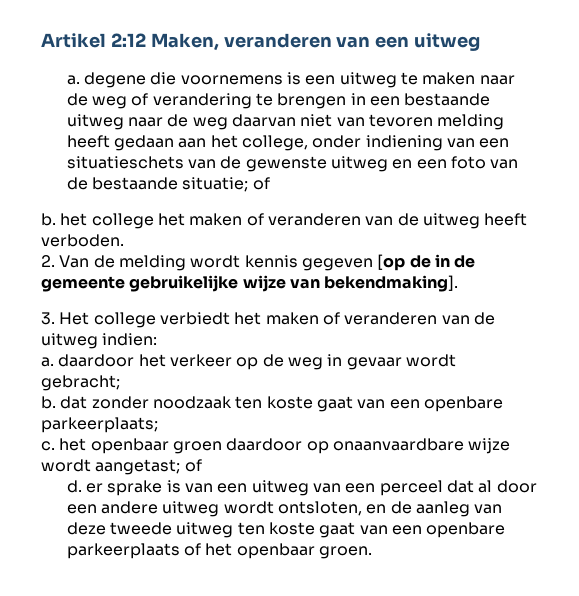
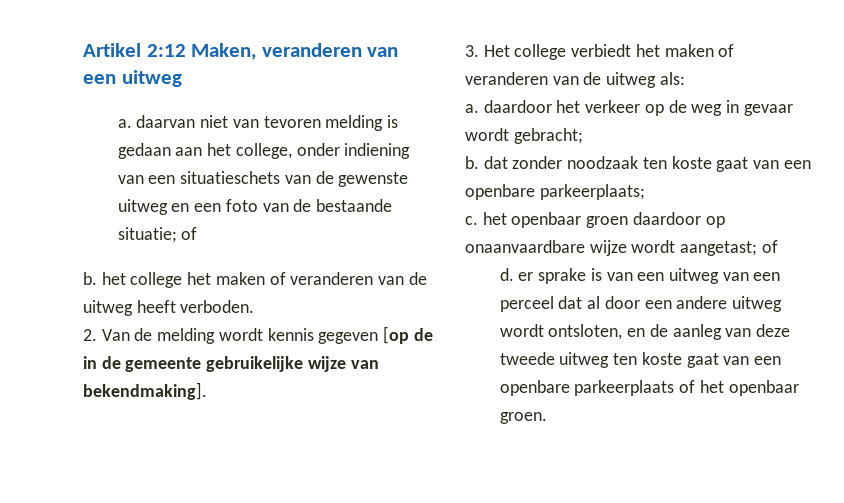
- a. degene die voornemens is een uitweg te maken naar de weg of verandering te brengen in een bestaande uitweg naar de weg daarvan niet van tevoren melding heeft gedaan aan het college, onder indiening van een situatieschets van de gewenste uitweg en een foto van de bestaande situatie; of
+ a. daarvan niet van tevoren melding is gedaan aan het college, onder indiening van een situatieschets van de gewenste uitweg en een foto van de bestaande situatie; of
- 3. Het college verbiedt het maken of veranderen van de uitweg indien:
+ 3. Het college verbiedt het maken of veranderen van de uitweg als:

